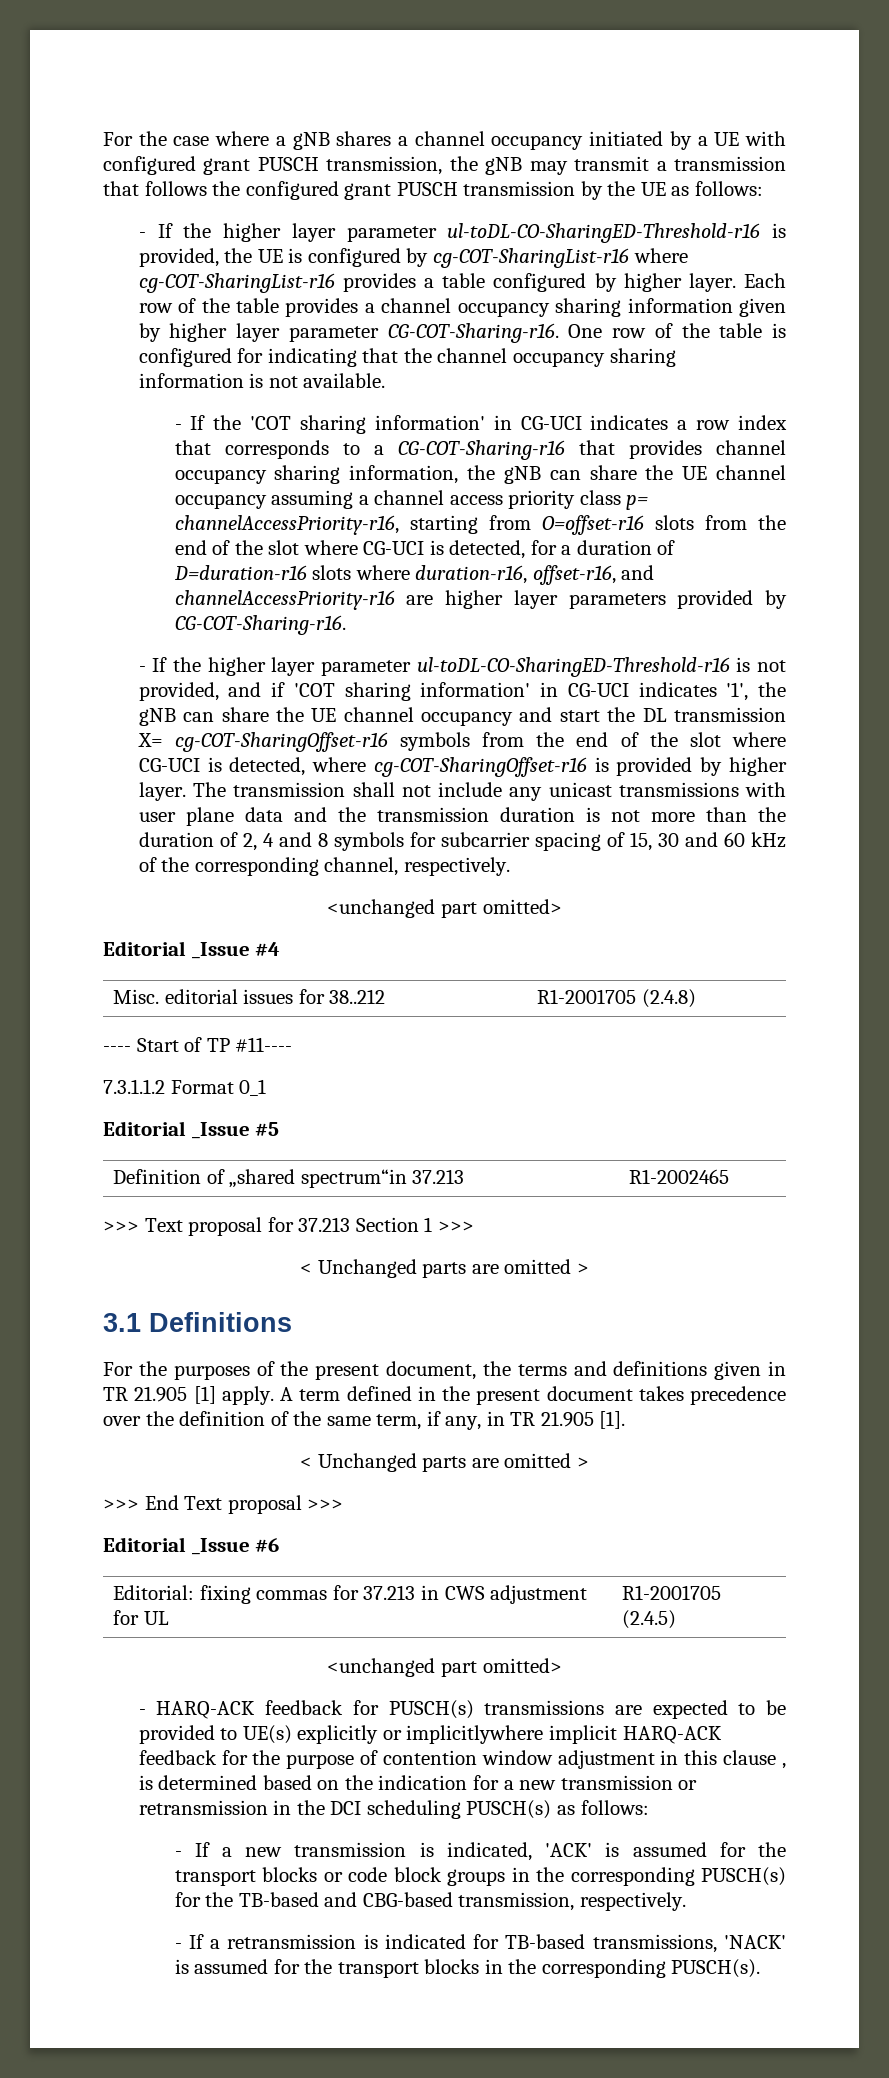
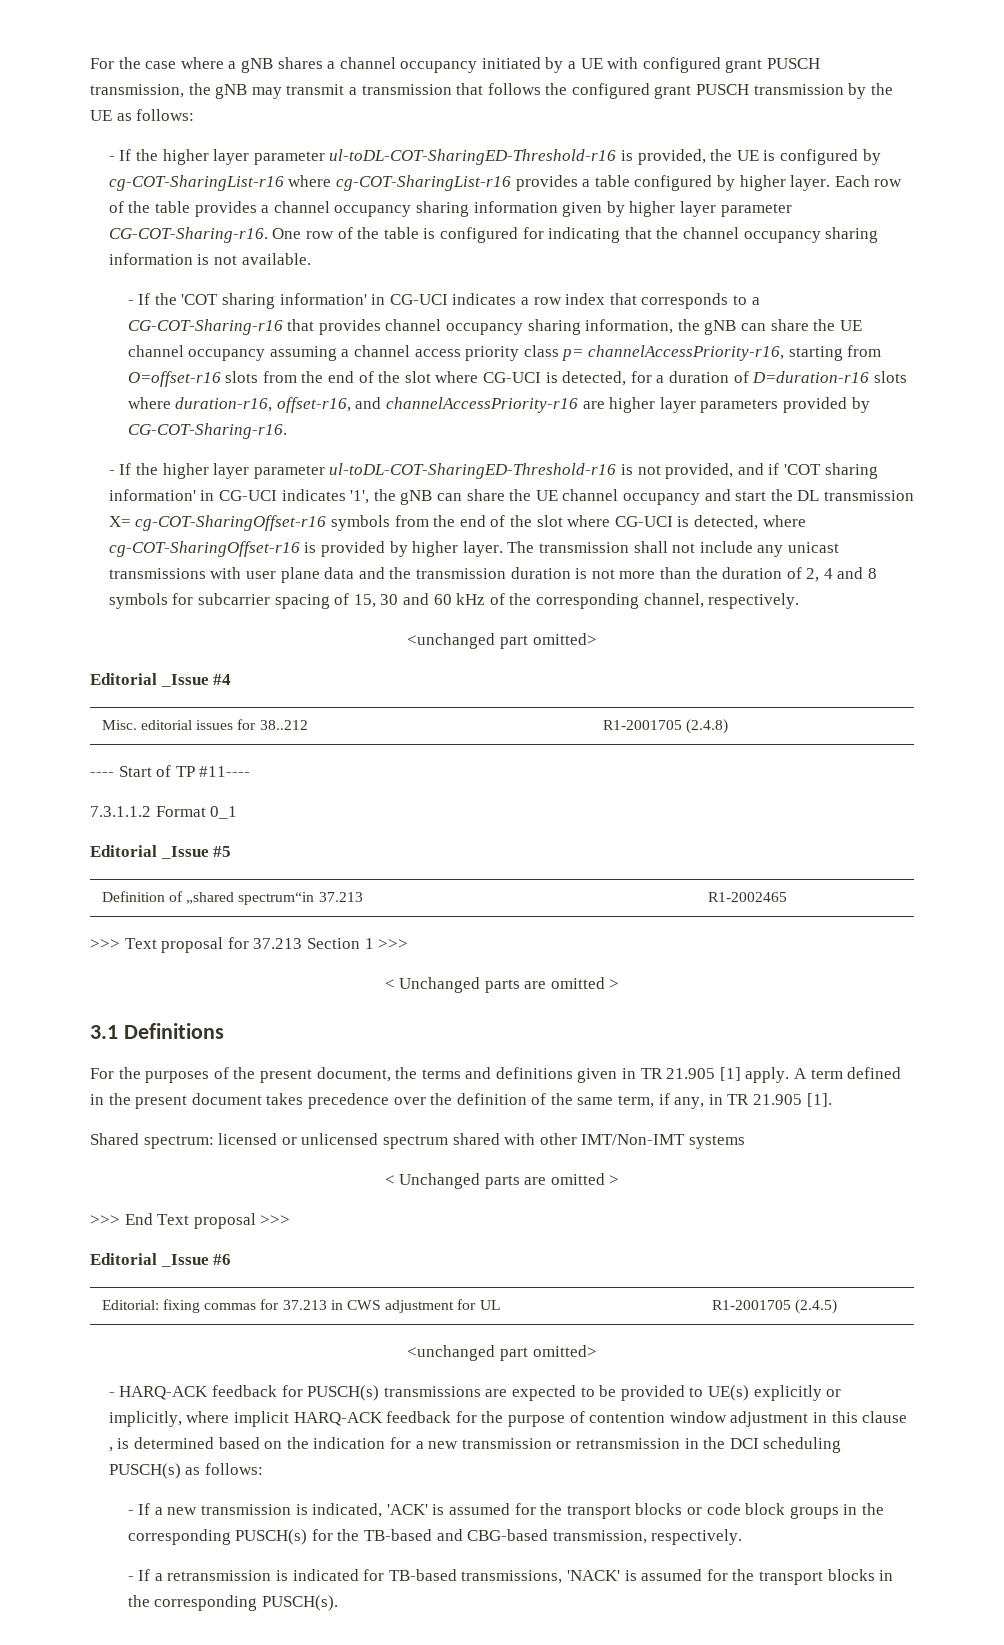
- - If the higher layer parameter ul-toDL-CO-SharingED-Threshold-r16 is provided, the UE is configured by cg-COT-SharingList-r16 where cg-COT-SharingList-r16 provides a table configured by higher layer.
+ - If the higher layer parameter ul-toDL-COT-SharingED-Threshold-r16 is provided, the UE is configured by cg-COT-SharingList-r16 where cg-COT-SharingList-r16 provides a table configured by higher layer.
- - If the higher layer parameter ul-toDL-CO-SharingED-Threshold-r16 is not provided, and if 'COT sharing information' in CG-UCI indicates '1', the gNB can share the UE channel occupancy and start the DL transmission X= cg-COT-SharingOffset-r16 symbols from the end of the slot where CG-UCI is detected, where cg-COT-SharingOffset-r16 is provided by higher layer.
+ - If the higher layer parameter ul-toDL-COT-SharingED-Threshold-r16 is not provided, and if 'COT sharing information' in CG-UCI indicates '1', the gNB can share the UE channel occupancy and start the DL transmission X= cg-COT-SharingOffset-r16 symbols from the end of the slot where CG-UCI is detected, where cg-COT-SharingOffset-r16 is provided by higher layer.
+ Shared spectrum: licensed or unlicensed spectrum shared with other IMT/Non-IMT systems
- - HARQ-ACK feedback for PUSCH(s) transmissions are expected to be provided to UE(s) explicitly or implicitlywhere implicit HARQ-ACK feedback for the purpose of contention window adjustment in this clause , is determined based on the indication for a new transmission or retransmission in the DCI scheduling PUSCH(s) as follows:
+ - HARQ-ACK feedback for PUSCH(s) transmissions are expected to be provided to UE(s) explicitly or implicitly, where implicit HARQ-ACK feedback for the purpose of contention window adjustment in this clause , is determined based on the indication for a new transmission or retransmission in the DCI scheduling PUSCH(s) as follows:

